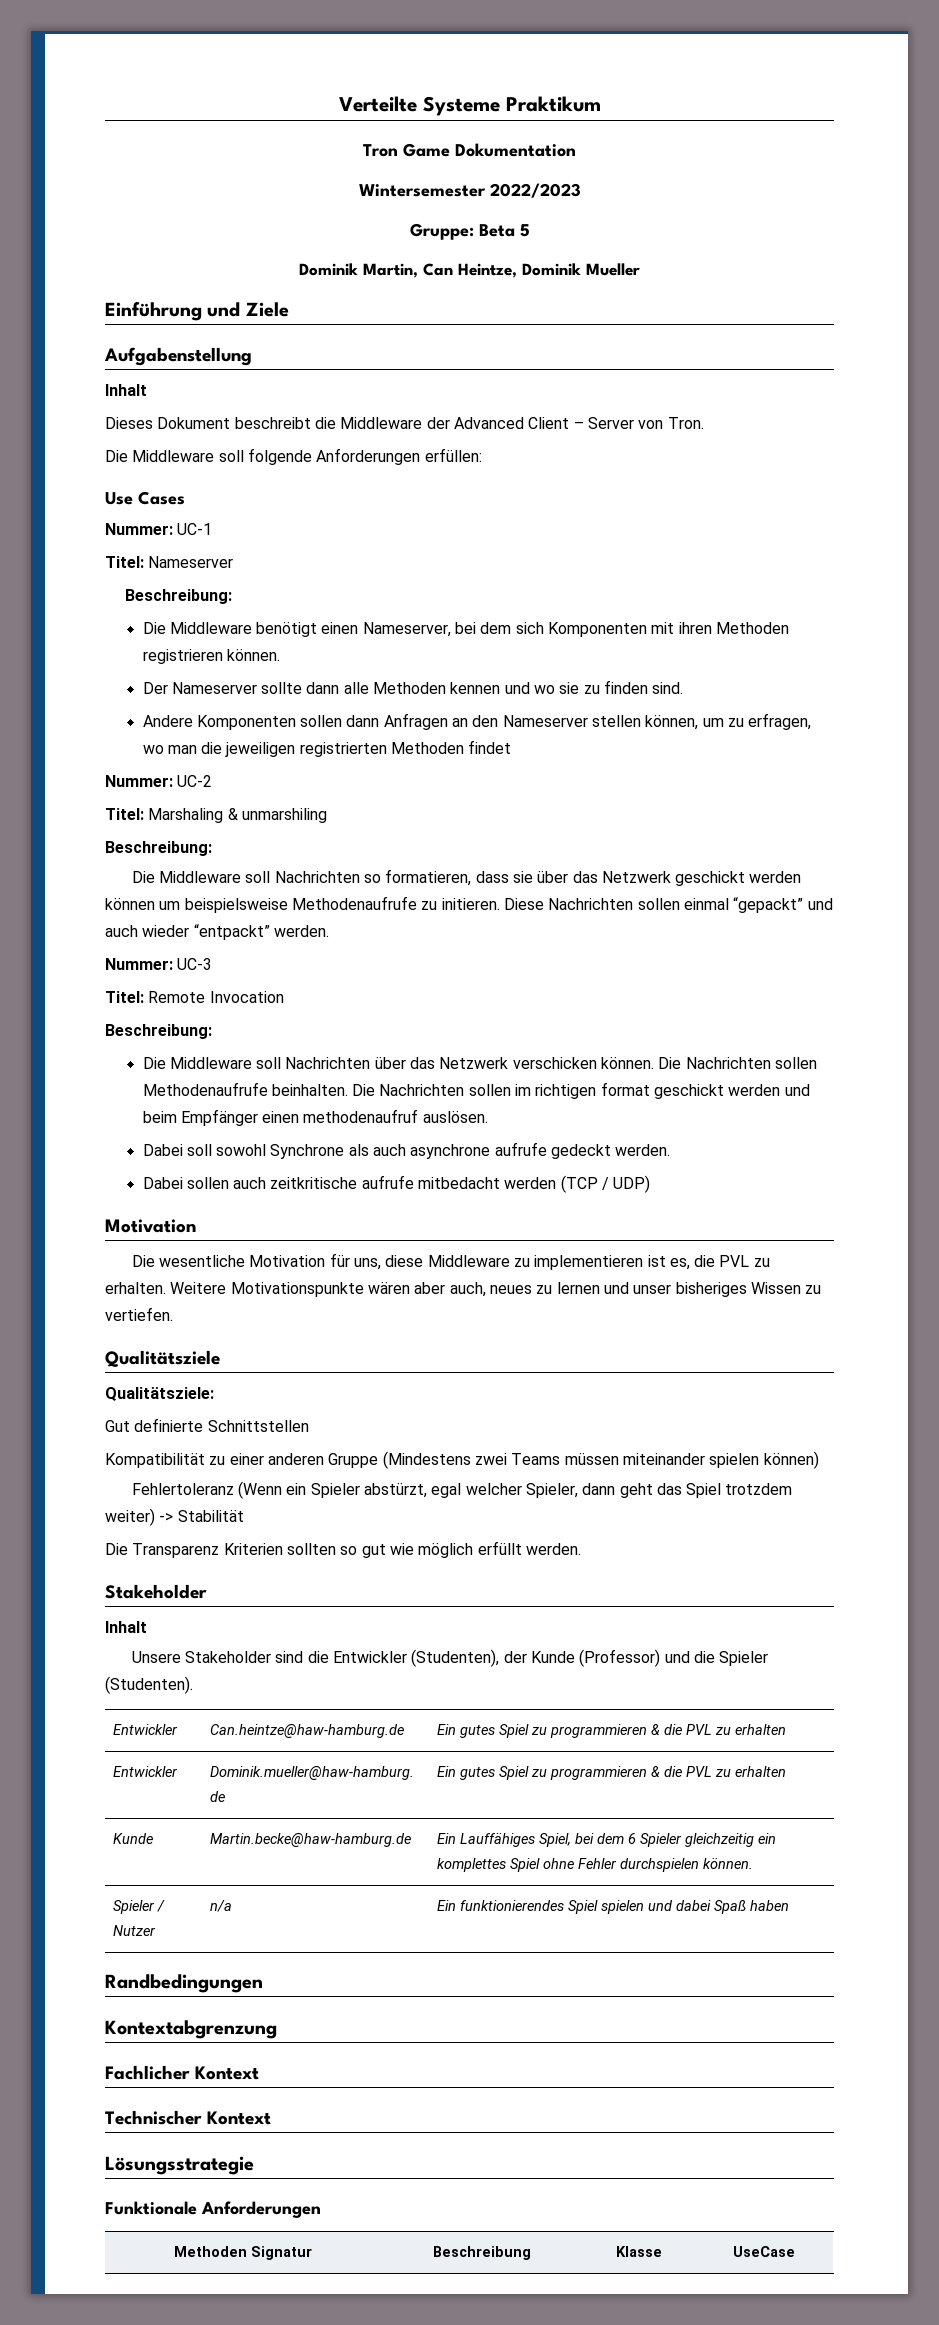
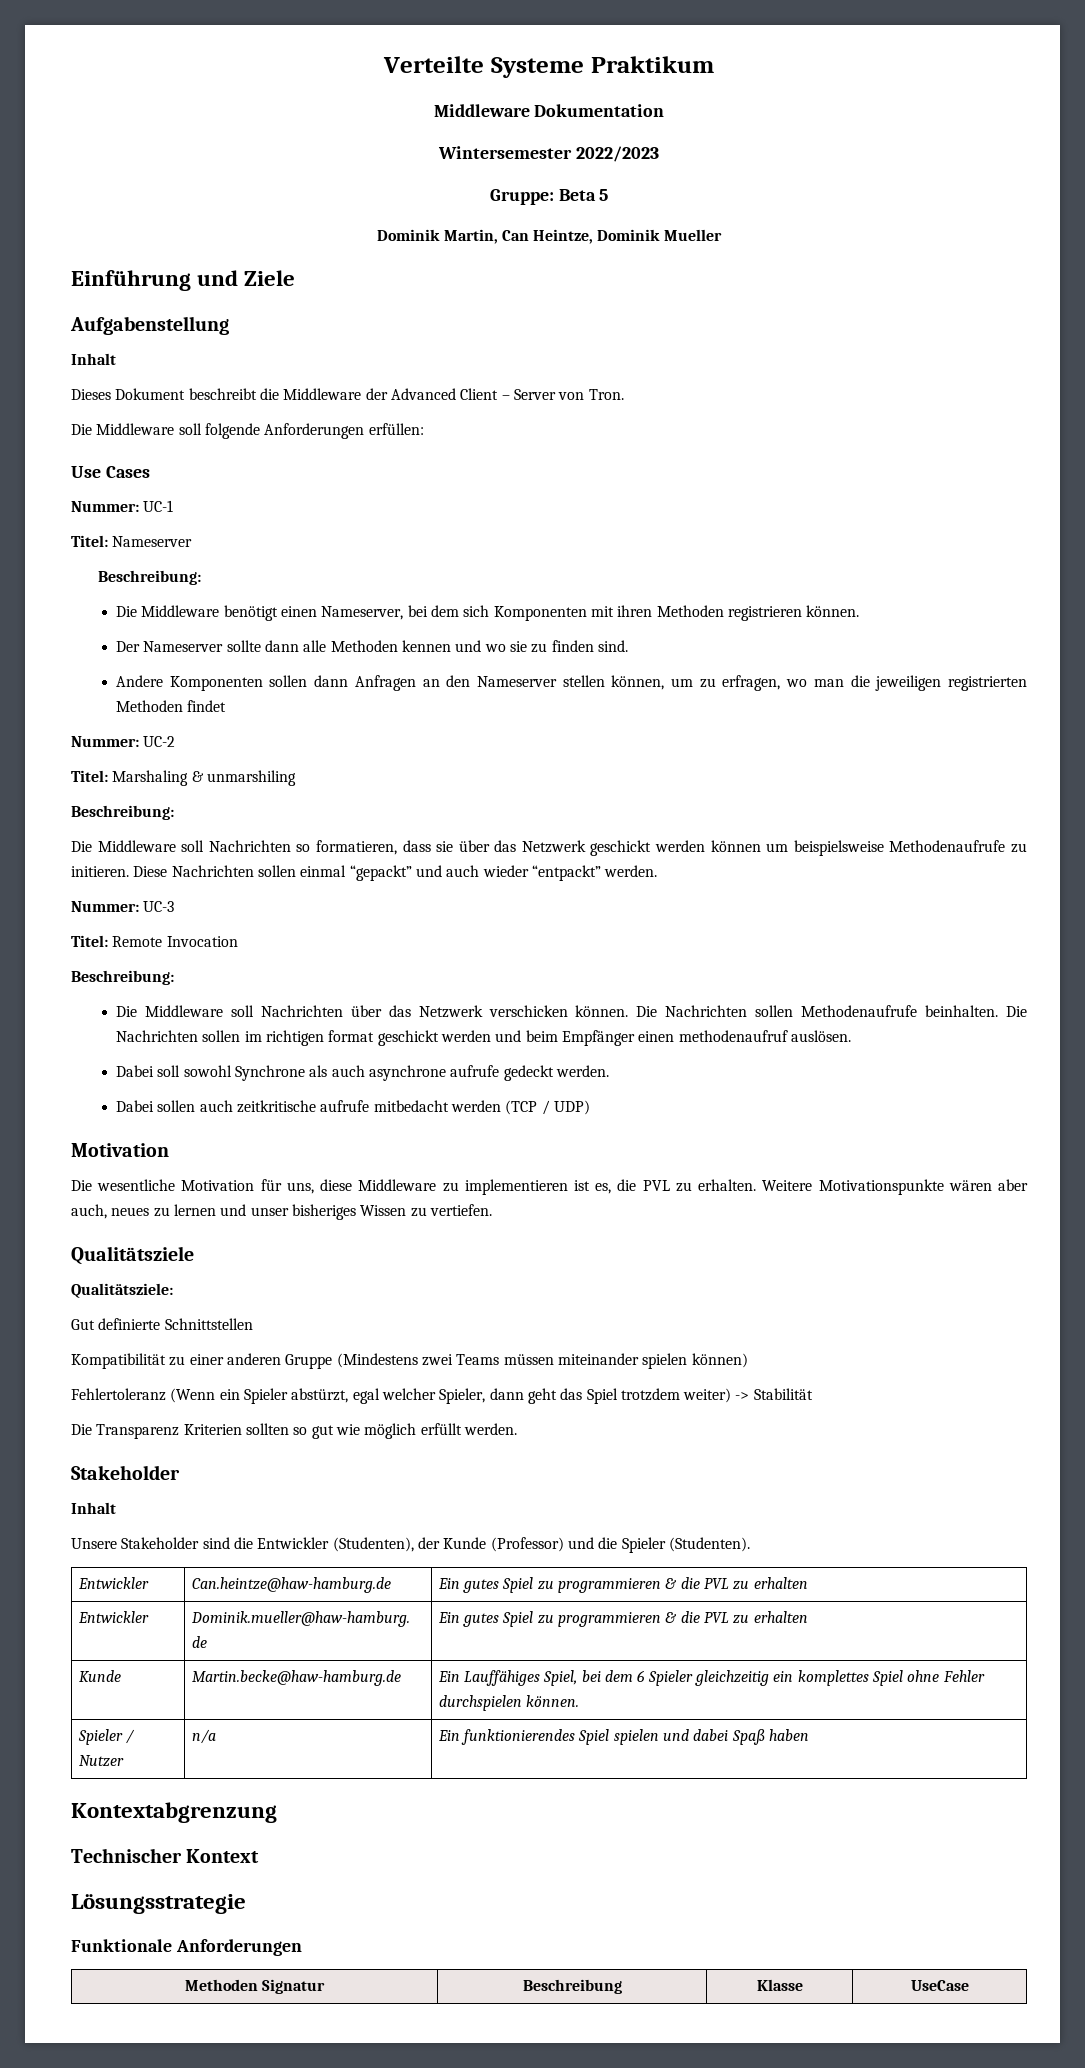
- Tron Game Dokumentation
+ Middleware Dokumentation
- Randbedingungen
- Fachlicher Kontext

